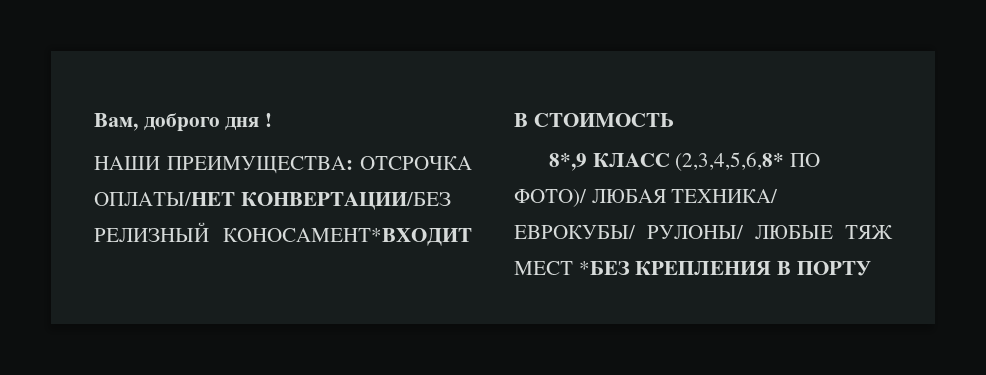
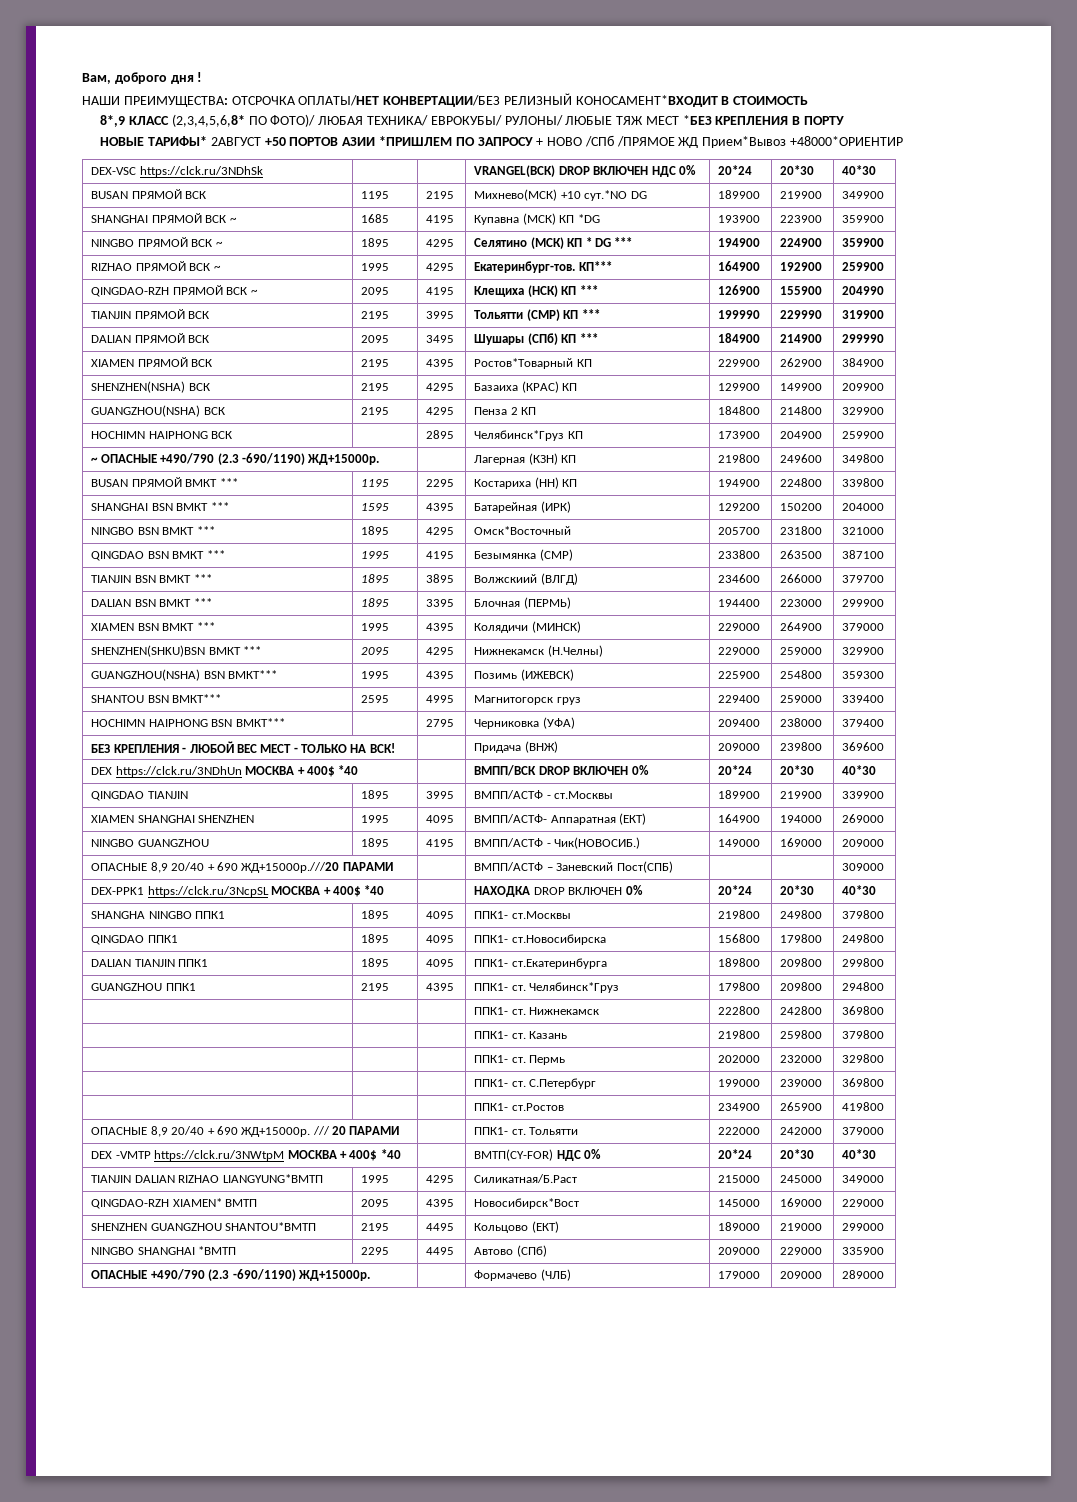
+ НОВЫЕ ТАРИФЫ* 2АВГУСТ +50 ПОРТОВ АЗИИ *ПРИШЛЕМ ПО ЗАПРОСУ + НОВО /СПб /ПРЯМОЕ ЖД Прием*Вывоз +48000*ОРИЕНТИР
+ DEX-VSC https://clck.ru/3NDhSk | | | VRANGEL(ВСК) DROP ВКЛЮЧЕН НДС 0% | 20*24 | 20*30 | 40*30
+ BUSAN ПРЯМОЙ ВСК | 1195 | 2195 | Михнево(МСК) +10 сут.*NO DG | 189900 | 219900 | 349900
+ SHANGHAI ПРЯМОЙ ВСК ~ | 1685 | 4195 | Купавна (МСК) КП *DG | 193900 | 223900 | 359900
+ NINGBO ПРЯМОЙ ВСК ~ | 1895 | 4295 | Селятино (МСК) КП * DG *** | 194900 | 224900 | 359900
+ RIZHAO ПРЯМОЙ ВСК ~ | 1995 | 4295 | Екатеринбург-тов. КП*** | 164900 | 192900 | 259900
+ QINGDAO-RZH ПРЯМОЙ ВСК ~ | 2095 | 4195 | Клещиха (НСК) КП *** | 126900 | 155900 | 204990
+ TIANJIN ПРЯМОЙ ВСК | 2195 | 3995 | Тольятти (СМР) КП *** | 199990 | 229990 | 319900
+ DALIAN ПРЯМОЙ ВСК | 2095 | 3495 | Шушары (СПб) КП *** | 184900 | 214900 | 299990
+ XIAMEN ПРЯМОЙ ВСК | 2195 | 4395 | Ростов*Товарный КП | 229900 | 262900 | 384900
+ SHENZHEN(NSHA) ВСК | 2195 | 4295 | Базаиха (КРАС) КП | 129900 | 149900 | 209900
+ GUANGZHOU(NSHA) ВСК | 2195 | 4295 | Пенза 2 КП | 184800 | 214800 | 329900
+ HOCHIMN HAIPHONG ВСК | | 2895 | Челябинск*Груз КП | 173900 | 204900 | 259900
+ ~ ОПАСНЫЕ +490/790 (2.3 -690/1190) ЖД+15000р. | | Лагерная (КЗН) КП | 219800 | 249600 | 349800
+ BUSAN ПРЯМОЙ ВМКТ *** | 1195 | 2295 | Костариха (НН) КП | 194900 | 224800 | 339800
+ SHANGHAI BSN ВМКТ *** | 1595 | 4395 | Батарейная (ИРК) | 129200 | 150200 | 204000
+ NINGBO BSN ВМКТ *** | 1895 | 4295 | Омск*Восточный | 205700 | 231800 | 321000
+ QINGDAO BSN ВМКТ *** | 1995 | 4195 | Безымянка (СМР) | 233800 | 263500 | 387100
+ TIANJIN BSN ВМКТ *** | 1895 | 3895 | Волжскиий (ВЛГД) | 234600 | 266000 | 379700
+ DALIAN BSN ВМКТ *** | 1895 | 3395 | Блочная (ПЕРМЬ) | 194400 | 223000 | 299900
+ XIAMEN BSN ВМКТ *** | 1995 | 4395 | Колядичи (МИНСК) | 229000 | 264900 | 379000
+ SHENZHEN(SHKU)BSN ВМКТ *** | 2095 | 4295 | Нижнекамск (Н.Челны) | 229000 | 259000 | 329900
+ GUANGZHOU(NSHA) BSN ВМКТ*** | 1995 | 4395 | Позимь (ИЖЕВСК) | 225900 | 254800 | 359300
+ SHANTOU BSN ВМКТ*** | 2595 | 4995 | Магнитогорск груз | 229400 | 259000 | 339400
+ HOCHIMN HAIPHONG BSN ВМКТ*** | | 2795 | Черниковка (УФА) | 209400 | 238000 | 379400
+ БЕЗ КРЕПЛЕНИЯ - ЛЮБОЙ ВЕС МЕСТ - ТОЛЬКО НА ВСК! | | Придача (ВНЖ) | 209000 | 239800 | 369600
+ DEX https://clck.ru/3NDhUn МОСКВА + 400$ *40 | | ВМПП/ВСК DROP ВКЛЮЧЕН 0% | 20*24 | 20*30 | 40*30
+ QINGDAO TIANJIN | 1895 | 3995 | ВМПП/АСТФ - ст.Москвы | 189900 | 219900 | 339900
+ XIAMEN SHANGHAI SHENZHEN | 1995 | 4095 | ВМПП/АСТФ- Аппаратная (ЕКТ) | 164900 | 194000 | 269000
+ NINGBO GUANGZHOU | 1895 | 4195 | ВМПП/АСТФ - Чик(НОВОСИБ.) | 149000 | 169000 | 209000
+ ОПАСНЫЕ 8,9 20/40 + 690 ЖД+15000р.///20 ПАРАМИ | | ВМПП/АСТФ – Заневский Пост(СПБ) | | | 309000
+ DEX-PPK1 https://clck.ru/3NcpSL МОСКВА + 400$ *40 | | НАХОДКА DROP ВКЛЮЧЕН 0% | 20*24 | 20*30 | 40*30
+ SHANGHA NINGBO ППК1 | 1895 | 4095 | ППК1- ст.Москвы | 219800 | 249800 | 379800
+ QINGDAO ППК1 | 1895 | 4095 | ППК1- ст.Новосибирска | 156800 | 179800 | 249800
+ DALIAN TIANJIN ППК1 | 1895 | 4095 | ППК1- ст.Екатеринбурга | 189800 | 209800 | 299800
+ GUANGZHOU ППК1 | 2195 | 4395 | ППК1- ст. Челябинск*Груз | 179800 | 209800 | 294800
+ | | | ППК1- ст. Нижнекамск | 222800 | 242800 | 369800
+ | | | ППК1- ст. Казань | 219800 | 259800 | 379800
+ | | | ППК1- ст. Пермь | 202000 | 232000 | 329800
+ | | | ППК1- ст. С.Петербург | 199000 | 239000 | 369800
+ | | | ППК1- ст.Ростов | 234900 | 265900 | 419800
+ ОПАСНЫЕ 8,9 20/40 + 690 ЖД+15000р. /// 20 ПАРАМИ | | ППК1- ст. Тольятти | 222000 | 242000 | 379000
+ DEX -VMTP https://clck.ru/3NWtpM МОСКВА + 400$ *40 | | ВМТП(CY-FOR) НДС 0% | 20*24 | 20*30 | 40*30
+ TIANJIN DALIAN RIZHAO LIANGYUNG*ВМТП | 1995 | 4295 | Силикатная/Б.Раст | 215000 | 245000 | 349000
+ QINGDAO-RZH XIAMEN* BМТП | 2095 | 4395 | Новосибирск*Вост | 145000 | 169000 | 229000
+ SHENZHEN GUANGZHOU SHANTOU*ВМТП | 2195 | 4495 | Кольцово (ЕКТ) | 189000 | 219000 | 299000
+ NINGBO SHANGHAI *ВМТП | 2295 | 4495 | Автово (СПб) | 209000 | 229000 | 335900
+ ОПАСНЫЕ +490/790 (2.3 -690/1190) ЖД+15000р. | | Формачево (ЧЛБ) | 179000 | 209000 | 289000

